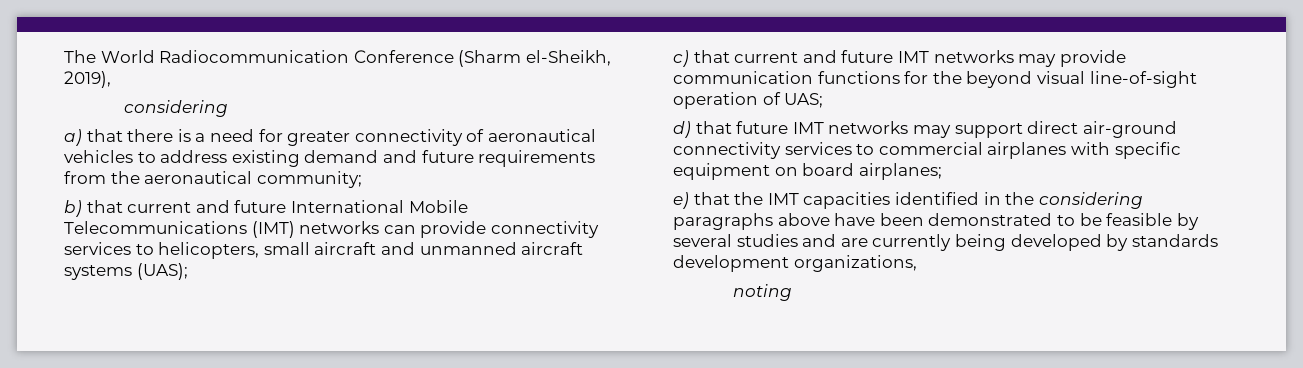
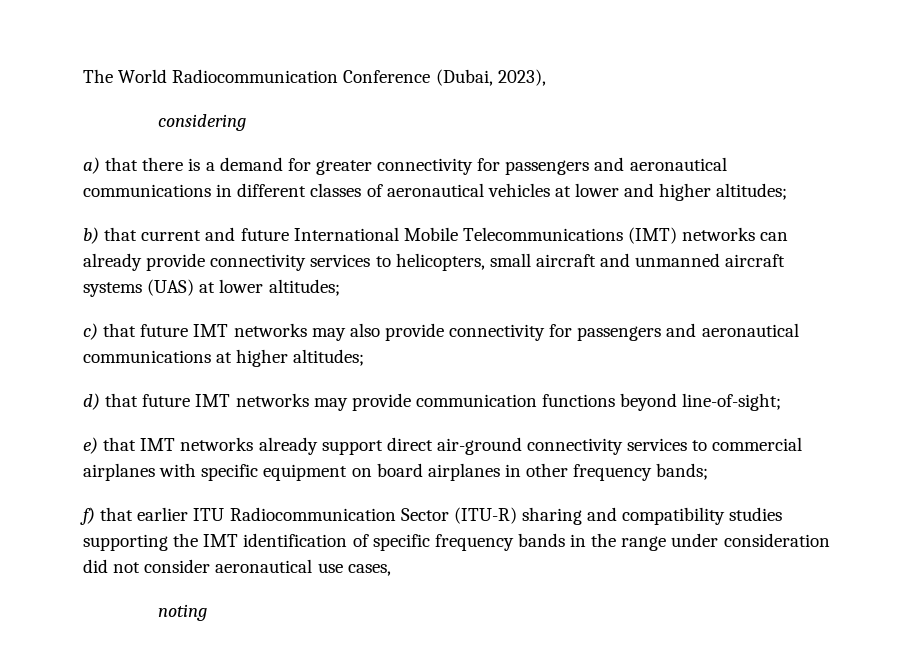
- The World Radiocommunication Conference (Sharm el-Sheikh, 2019),
+ The World Radiocommunication Conference (Dubai, 2023),
- a) that there is a need for greater connectivity of aeronautical vehicles to address existing demand and future requirements from the aeronautical community;
+ a) that there is a demand for greater connectivity for passengers and aeronautical communications in different classes of aeronautical vehicles at lower and higher altitudes;
- b) that current and future International Mobile Telecommunications (IMT) networks can provide connectivity services to helicopters, small aircraft and unmanned aircraft systems (UAS);
- c) that current and future IMT networks may provide communication functions for the beyond visual line-of-sight operation of UAS;
- d) that future IMT networks may support direct air-ground connectivity services to commercial airplanes with specific equipment on board airplanes;
- e) that the IMT capacities identified in the considering paragraphs above have been demonstrated to be feasible by several studies and are currently being developed by standards development organizations,
+ b) that current and future International Mobile Telecommunications (IMT) networks can already provide connectivity services to helicopters, small aircraft and unmanned aircraft systems (UAS) at lower altitudes;
+ c) that future IMT networks may also provide connectivity for passengers and aeronautical communications at higher altitudes;
+ d) that future IMT networks may provide communication functions beyond line-of-sight;
+ e) that IMT networks already support direct air-ground connectivity services to commercial airplanes with specific equipment on board airplanes in other frequency bands;
+ f) that earlier ITU Radiocommunication Sector (ITU-R) sharing and compatibility studies supporting the IMT identification of specific frequency bands in the range under consideration did not consider aeronautical use cases,

